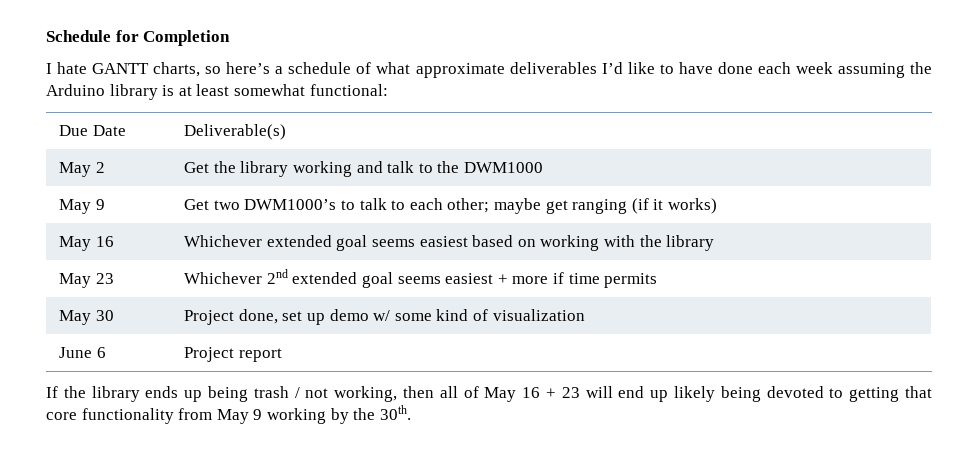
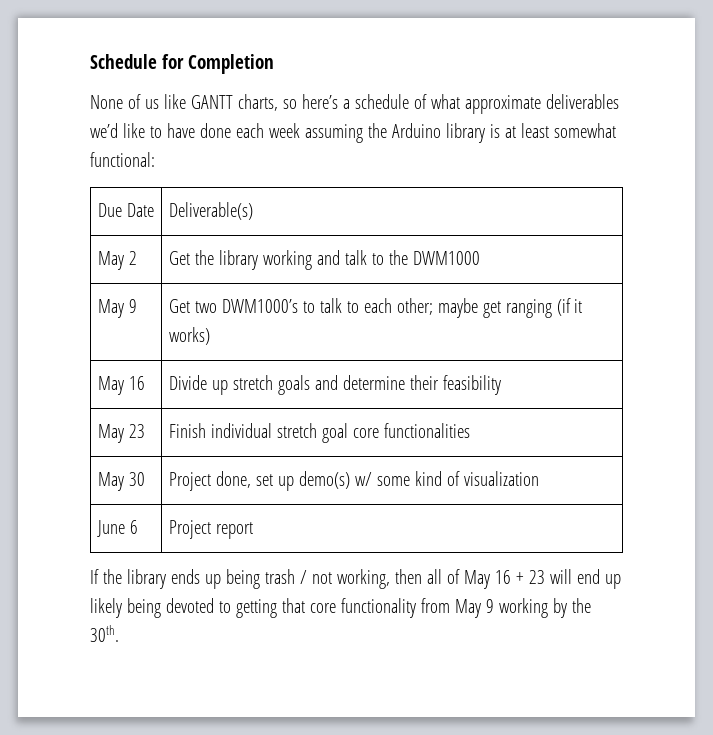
- I hate GANTT charts, so here’s a schedule of what approximate deliverables I’d like to have done each week assuming the Arduino library is at least somewhat functional:
+ None of us like GANTT charts, so here’s a schedule of what approximate deliverables we’d like to have done each week assuming the Arduino library is at least somewhat functional:
- May 16 | Whichever extended goal seems easiest based on working with the library
- May 23 | Whichever 2nd extended goal seems easiest + more if time permits
+ May 16 | Divide up stretch goals and determine their feasibility
+ May 23 | Finish individual stretch goal core functionalities
- May 30 | Project done, set up demo w/ some kind of visualization
+ May 30 | Project done, set up demo(s) w/ some kind of visualization

